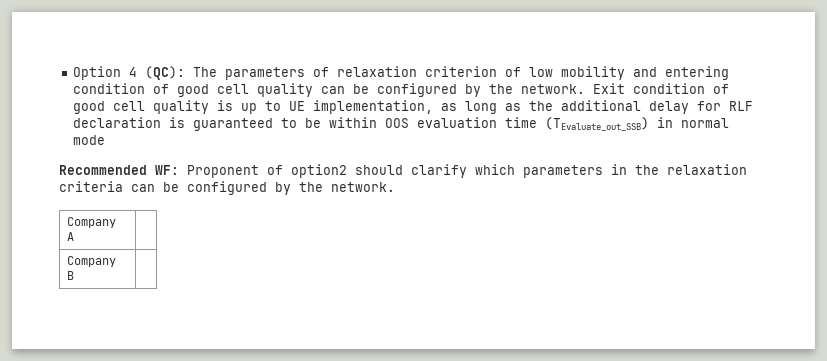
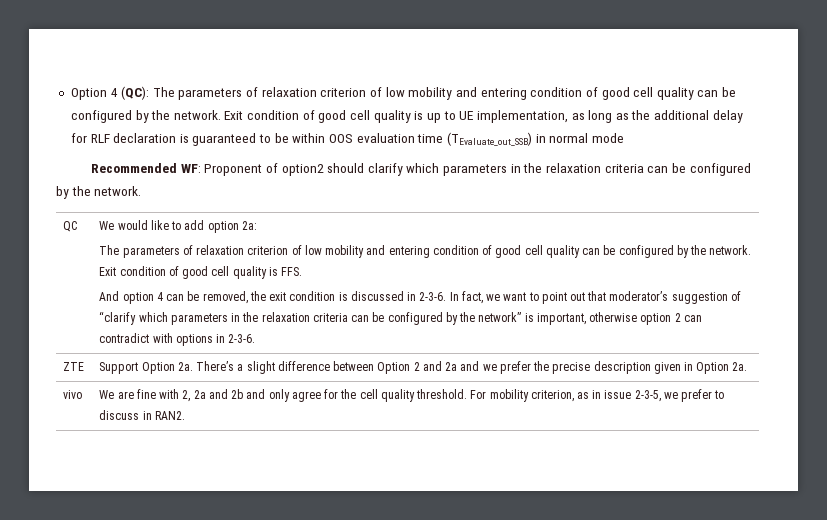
- Company A |
- Company B |
+ QC | We would like to add option 2a:
+ The parameters of relaxation criterion of low mobility and entering condition of good cell quality can be configured by the network. Exit condition of good cell quality is FFS.
+ And option 4 can be removed, the exit condition is discussed in 2-3-6. In fact, we want to point out that moderator’s suggestion of “clarify which parameters in the relaxation criteria can be configured by the network” is important, otherwise option 2 can contradict with options in 2-3-6.
+ ZTE | Support Option 2a. There’s a slight difference between Option 2 and 2a and we prefer the precise description given in Option 2a.
+ vivo | We are fine with 2, 2a and 2b and only agree for the cell quality threshold. For mobility criterion, as in issue 2-3-5, we prefer to discuss in RAN2.

